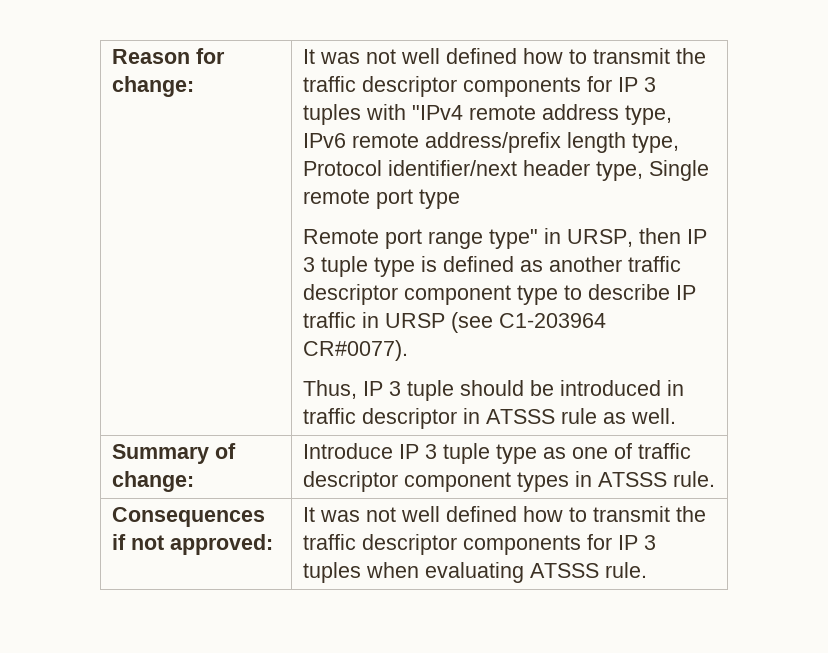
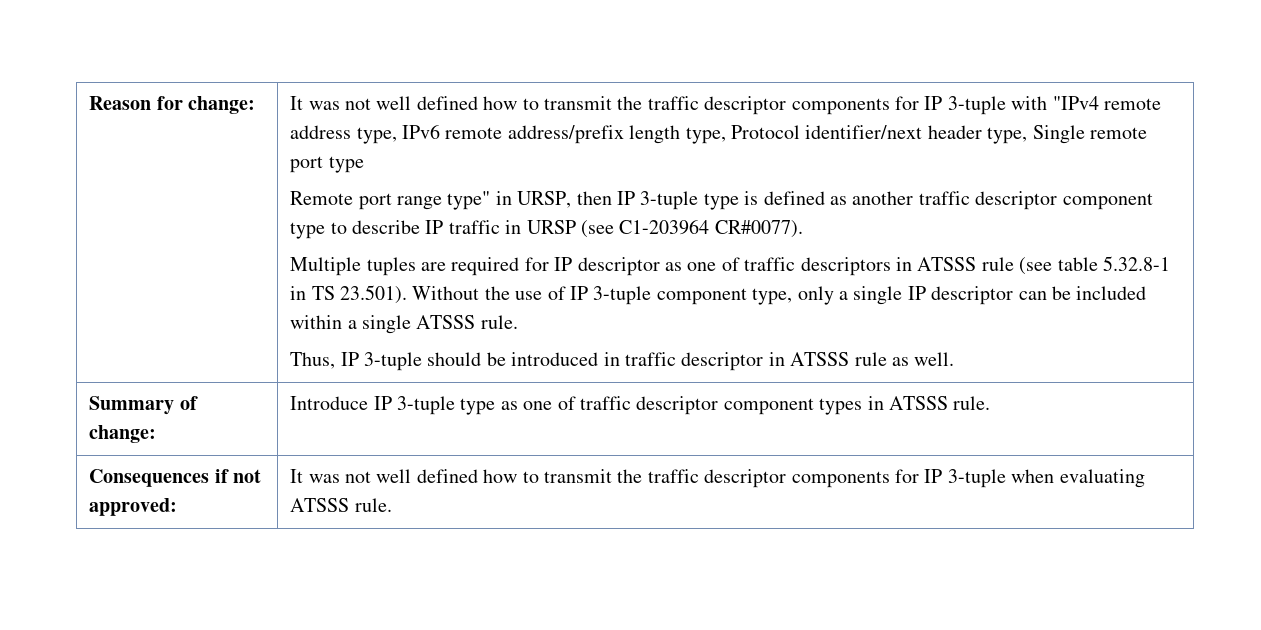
- It was not well defined how to transmit the traffic descriptor components for IP 3 tuples with "IPv4 remote address type, IPv6 remote address/prefix length type, Protocol identifier/next header type, Single remote port type
+ It was not well defined how to transmit the traffic descriptor components for IP 3-tuple with "IPv4 remote address type, IPv6 remote address/prefix length type, Protocol identifier/next header type, Single remote port type
- Remote port range type" in URSP, then IP 3 tuple type is defined as another traffic descriptor component type to describe IP traffic in URSP (see C1-203964 CR#0077).
+ Remote port range type" in URSP, then IP 3-tuple type is defined as another traffic descriptor component type to describe IP traffic in URSP (see C1-203964 CR#0077).
+ Multiple tuples are required for IP descriptor as one of traffic descriptors in ATSSS rule (see table 5.32.8-1 in TS 23.501). Without the use of IP 3-tuple component type, only a single IP descriptor can be included within a single ATSSS rule.
- Thus, IP 3 tuple should be introduced in traffic descriptor in ATSSS rule as well.
+ Thus, IP 3-tuple should be introduced in traffic descriptor in ATSSS rule as well.
- Summary of change: | Introduce IP 3 tuple type as one of traffic descriptor component types in ATSSS rule.
+ Summary of change: | Introduce IP 3-tuple type as one of traffic descriptor component types in ATSSS rule.
- Consequences if not approved: | It was not well defined how to transmit the traffic descriptor components for IP 3 tuples when evaluating ATSSS rule.
+ Consequences if not approved: | It was not well defined how to transmit the traffic descriptor components for IP 3-tuple when evaluating ATSSS rule.

